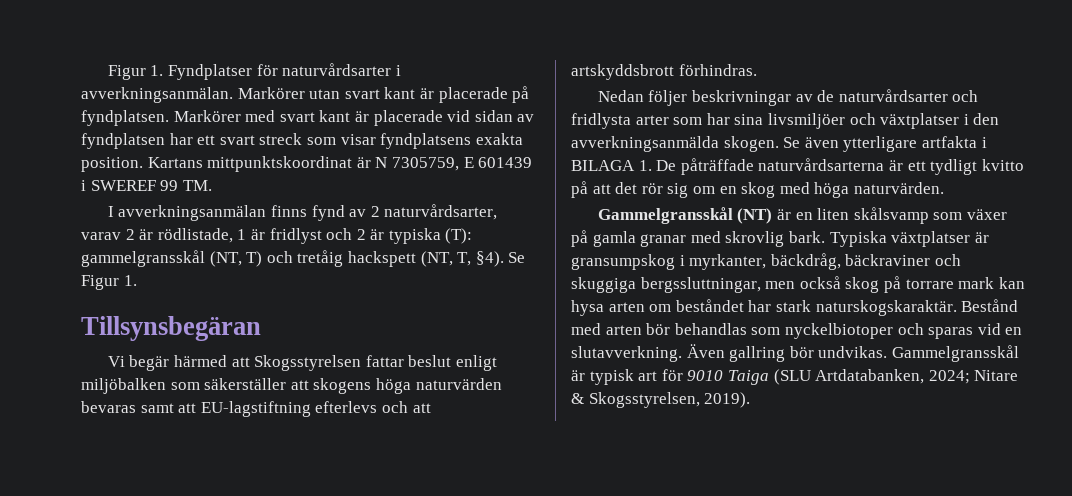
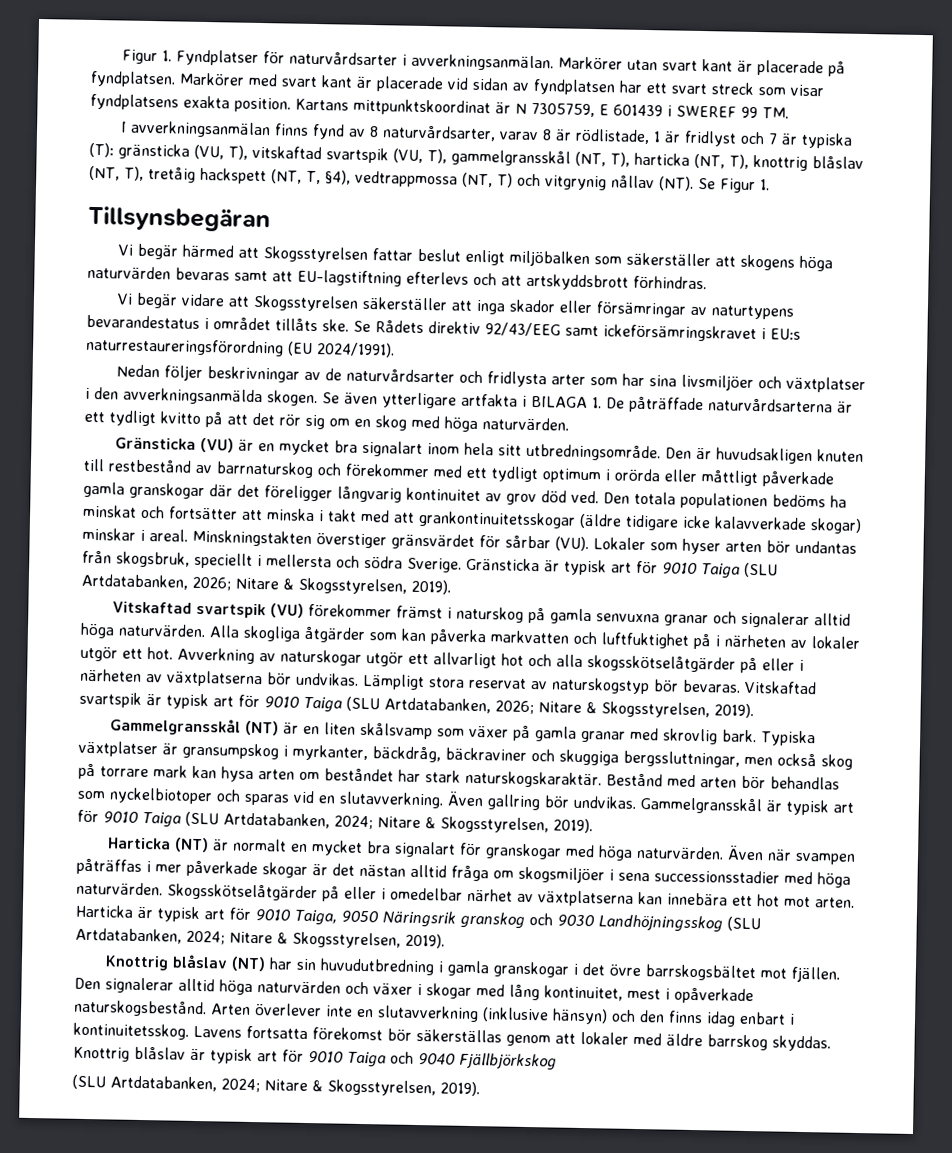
- I avverkningsanmälan finns fynd av 2 naturvårdsarter, varav 2 är rödlistade, 1 är fridlyst och 2 är typiska (T): gammelgransskål (NT, T) och tretåig hackspett (NT, T, §4). Se Figur 1.
+ I avverkningsanmälan finns fynd av 8 naturvårdsarter, varav 8 är rödlistade, 1 är fridlyst och 7 är typiska (T): gränsticka (VU, T), vitskaftad svartspik (VU, T), gammelgransskål (NT, T), harticka (NT, T), knottrig blåslav (NT, T), tretåig hackspett (NT, T, §4), vedtrappmossa (NT, T) och vitgrynig nållav (NT). Se Figur 1.
+ Vi begär vidare att Skogsstyrelsen säkerställer att inga skador eller försämringar av naturtypens bevarandestatus i området tillåts ske. Se Rådets direktiv 92/43/EEG samt ickeförsämringskravet i EU:s naturrestaureringsförordning (EU 2024/1991).
+ Gränsticka (VU) är en mycket bra signalart inom hela sitt utbredningsområde. Den är huvudsakligen knuten till restbestånd av barrnaturskog och förekommer med ett tydligt optimum i orörda eller måttligt påverkade gamla granskogar där det föreligger långvarig kontinuitet av grov död ved. Den totala populationen bedöms ha minskat och fortsätter att minska i takt med att grankontinuitetsskogar (äldre tidigare icke kalavverkade skogar) minskar i areal. Minskningstakten överstiger gränsvärdet för sårbar (VU). Lokaler som hyser arten bör undantas från skogsbruk, speciellt i mellersta och södra Sverige. Gränsticka är typisk art för 9010 Taiga (SLU Artdatabanken, 2026; Nitare & Skogsstyrelsen, 2019).
+ Vitskaftad svartspik (VU) förekommer främst i naturskog på gamla senvuxna granar och signalerar alltid höga naturvärden. Alla skogliga åtgärder som kan påverka markvatten och luftfuktighet på i närheten av lokaler utgör ett hot. Avverkning av naturskogar utgör ett allvarligt hot och alla skogsskötselåtgärder på eller i närheten av växtplatserna bör undvikas. Lämpligt stora reservat av naturskogstyp bör bevaras. Vitskaftad svartspik är typisk art för 9010 Taiga (SLU Artdatabanken, 2026; Nitare & Skogsstyrelsen, 2019).
+ Harticka (NT) är normalt en mycket bra signalart för granskogar med höga naturvärden. Även när svampen påträffas i mer påverkade skogar är det nästan alltid fråga om skogsmiljöer i sena successionsstadier med höga naturvärden. Skogsskötselåtgärder på eller i omedelbar närhet av växtplatserna kan innebära ett hot mot arten. Harticka är typisk art för 9010 Taiga, 9050 Näringsrik granskog och 9030 Landhöjningsskog (SLU Artdatabanken, 2024; Nitare & Skogsstyrelsen, 2019).
+ Knottrig blåslav (NT) har sin huvudutbredning i gamla granskogar i det övre barrskogsbältet mot fjällen. Den signalerar alltid höga naturvärden och växer i skogar med lång kontinuitet, mest i opåverkade naturskogsbestånd. Arten överlever inte en slutavverkning (inklusive hänsyn) och den finns idag enbart i kontinuitetsskog. Lavens fortsatta förekomst bör säkerställas genom att lokaler med äldre barrskog skyddas. Knottrig blåslav är typisk art för 9010 Taiga och 9040 Fjällbjörkskog
+ (SLU Artdatabanken, 2024; Nitare & Skogsstyrelsen, 2019).

